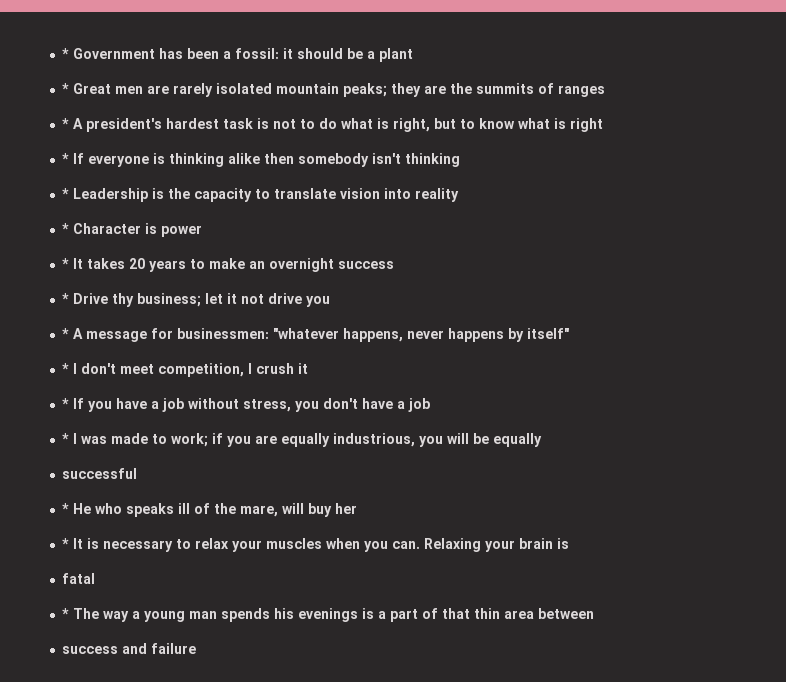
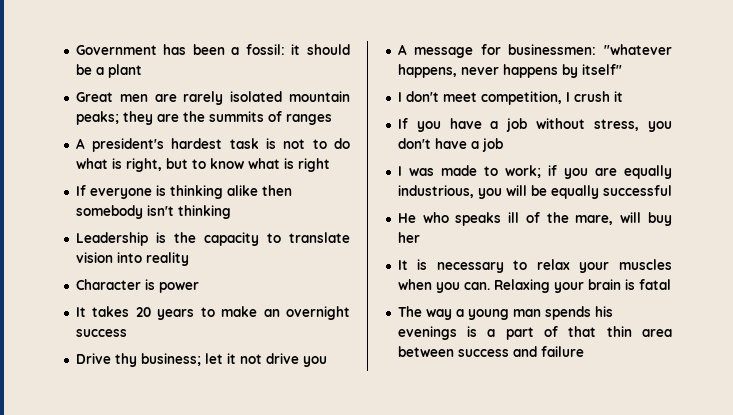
- * Government has been a fossil: it should be a plant
+ Government has been a fossil: it should be a plant
- * Great men are rarely isolated mountain peaks; they are the summits of ranges
+ Great men are rarely isolated mountain peaks; they are the summits of ranges
- * A president's hardest task is not to do what is right, but to know what is right
+ A president's hardest task is not to do what is right, but to know what is right
- * If everyone is thinking alike then somebody isn't thinking
+ If everyone is thinking alike then somebody isn't thinking
- * Leadership is the capacity to translate vision into reality
+ Leadership is the capacity to translate vision into reality
- * Character is power
+ Character is power
- * It takes 20 years to make an overnight success
+ It takes 20 years to make an overnight success
- * Drive thy business; let it not drive you
+ Drive thy business; let it not drive you
- * A message for businessmen: "whatever happens, never happens by itself"
+ A message for businessmen: "whatever happens, never happens by itself"
- * I don't meet competition, I crush it
+ I don't meet competition, I crush it
- * If you have a job without stress, you don't have a job
+ If you have a job without stress, you don't have a job
- * I was made to work; if you are equally industrious, you will be equally
- successful
+ I was made to work; if you are equally industrious, you will be equally successful
- * He who speaks ill of the mare, will buy her
+ He who speaks ill of the mare, will buy her
- * It is necessary to relax your muscles when you can.
+ It is necessary to relax your muscles when you can.
- Relaxing your brain is
- fatal
+ Relaxing your brain is fatal
- * The way a young man spends his evenings is a part of that thin area between
- success and failure
+ The way a young man spends his evenings is a part of that thin area between success and failure

